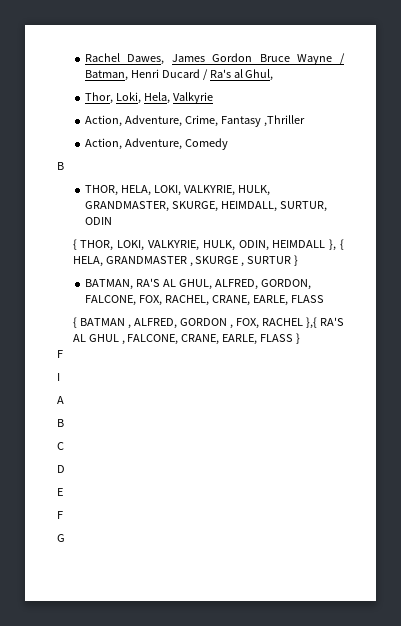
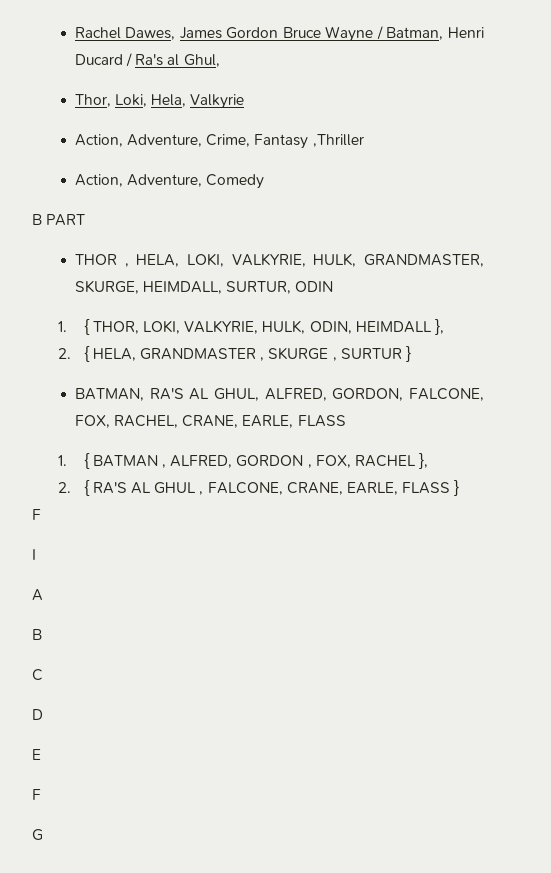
  Action, Adventure, Comedy
- B
- THOR, HELA, LOKI, VALKYRIE, HULK, GRANDMASTER, SKURGE, HEIMDALL, SURTUR, ODIN
+ B PART
+ THOR , HELA, LOKI, VALKYRIE, HULK, GRANDMASTER, SKURGE, HEIMDALL, SURTUR, ODIN
- { THOR, LOKI, VALKYRIE, HULK, ODIN, HEIMDALL }, { HELA, GRANDMASTER , SKURGE , SURTUR }
+ 1. { THOR, LOKI, VALKYRIE, HULK, ODIN, HEIMDALL },
+ 2. { HELA, GRANDMASTER , SKURGE , SURTUR }
- { BATMAN , ALFRED, GORDON , FOX, RACHEL },{ RA'S AL GHUL , FALCONE, CRANE, EARLE, FLASS }
+ 1. { BATMAN , ALFRED, GORDON , FOX, RACHEL },
+ 2. { RA'S AL GHUL , FALCONE, CRANE, EARLE, FLASS }

